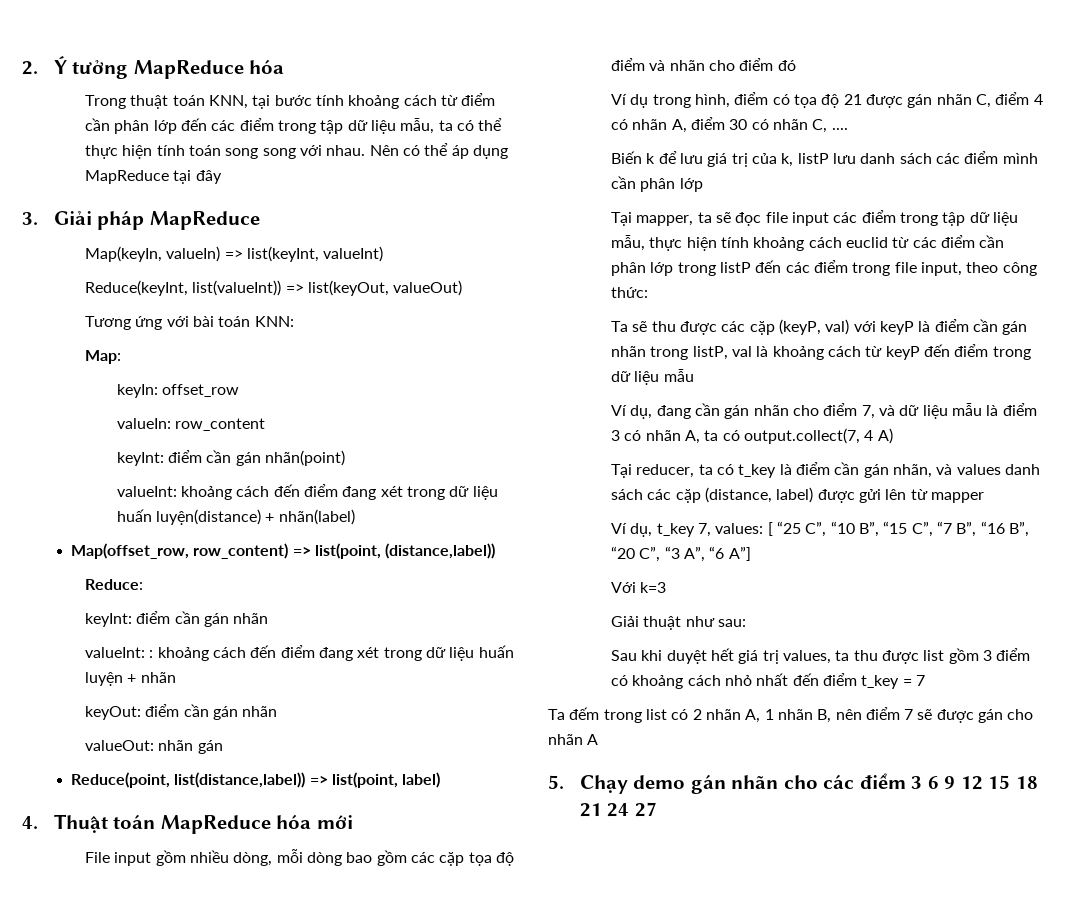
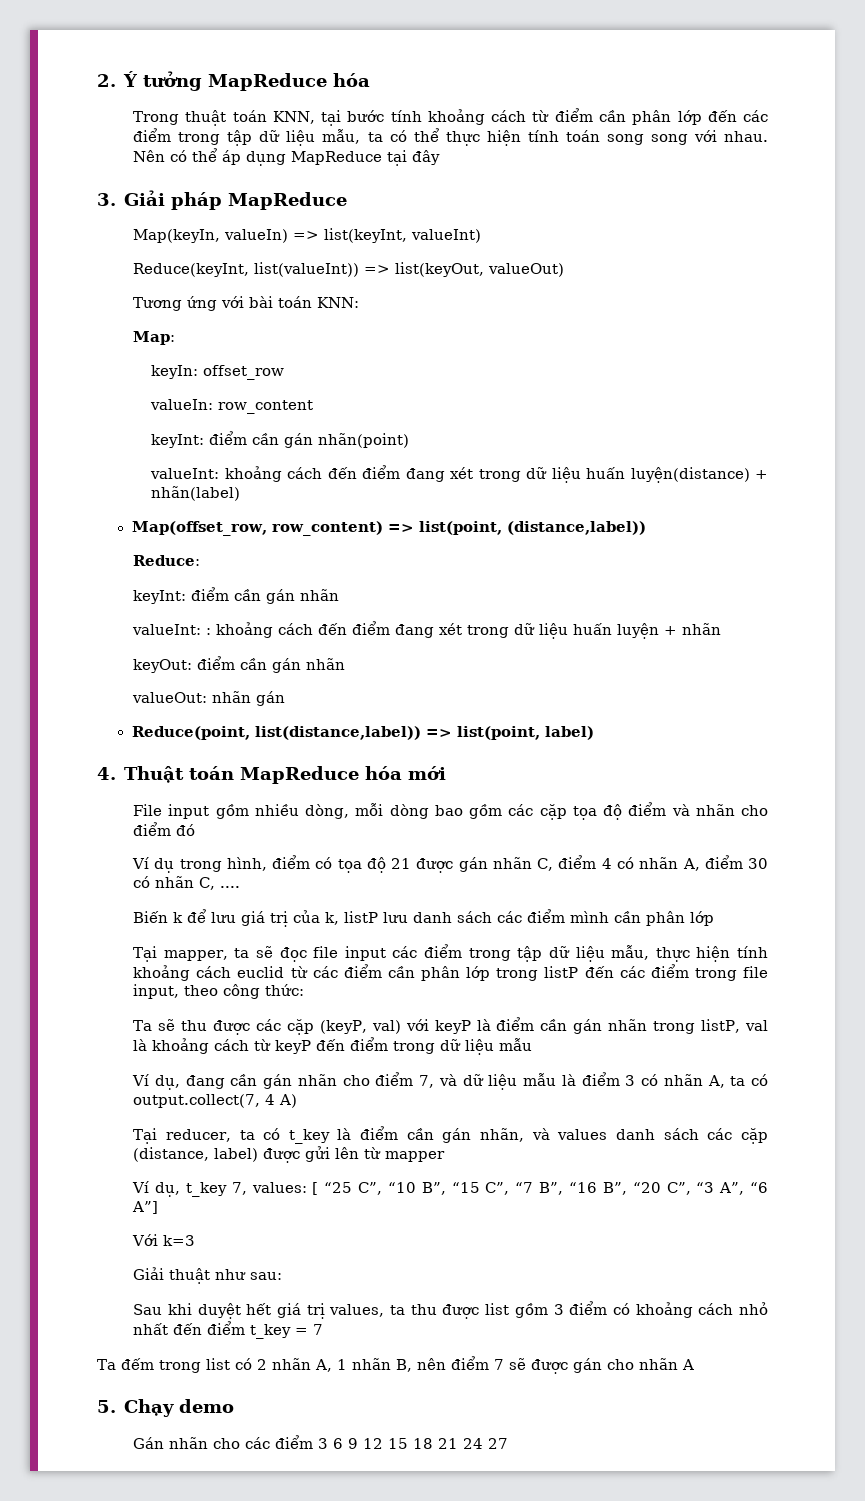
- 5. Chạy demo gán nhãn cho các điểm 3 6 9 12 15 18 21 24 27
+ 5. Chạy demo
+ Gán nhãn cho các điểm 3 6 9 12 15 18 21 24 27

